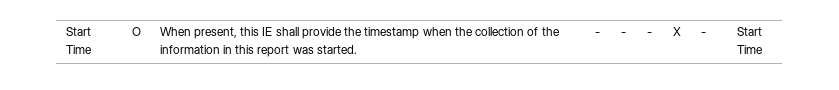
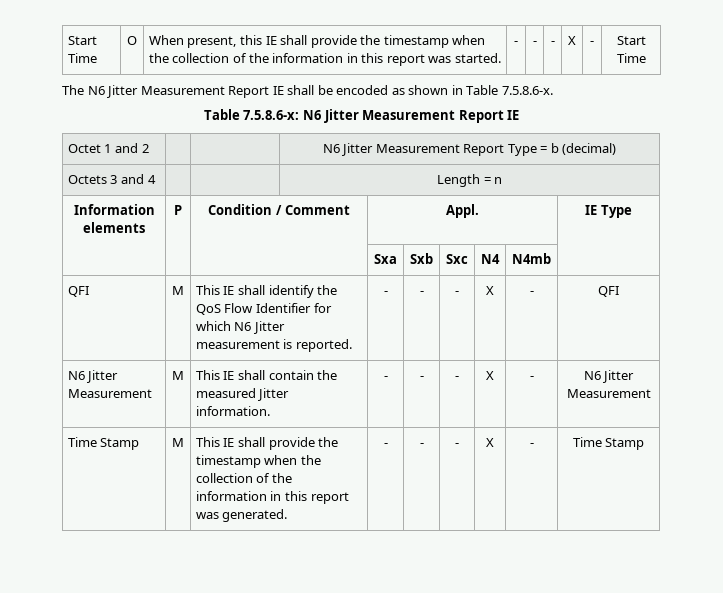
+ The N6 Jitter Measurement Report IE shall be encoded as shown in Table 7.5.8.6-x.
+ Table 7.5.8.6-x: N6 Jitter Measurement Report IE
+ Octet 1 and 2 | | | N6 Jitter Measurement Report Type = b (decimal)
+ Octets 3 and 4 | | | Length = n
+ Information elements | P | Condition / Comment | Appl. | IE Type
+ | | | Sxa | Sxb | Sxc | N4 | N4mb |
+ QFI | M | This IE shall identify the QoS Flow Identifier for which N6 Jitter measurement is reported. | - | - | - | X | - | QFI
+ N6 Jitter Measurement | M | This IE shall contain the measured Jitter information. | - | - | - | X | - | N6 Jitter Measurement
+ Time Stamp | M | This IE shall provide the timestamp when the collection of the information in this report was generated. | - | - | - | X | - | Time Stamp

